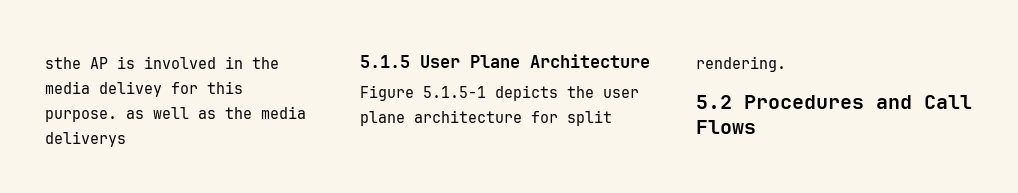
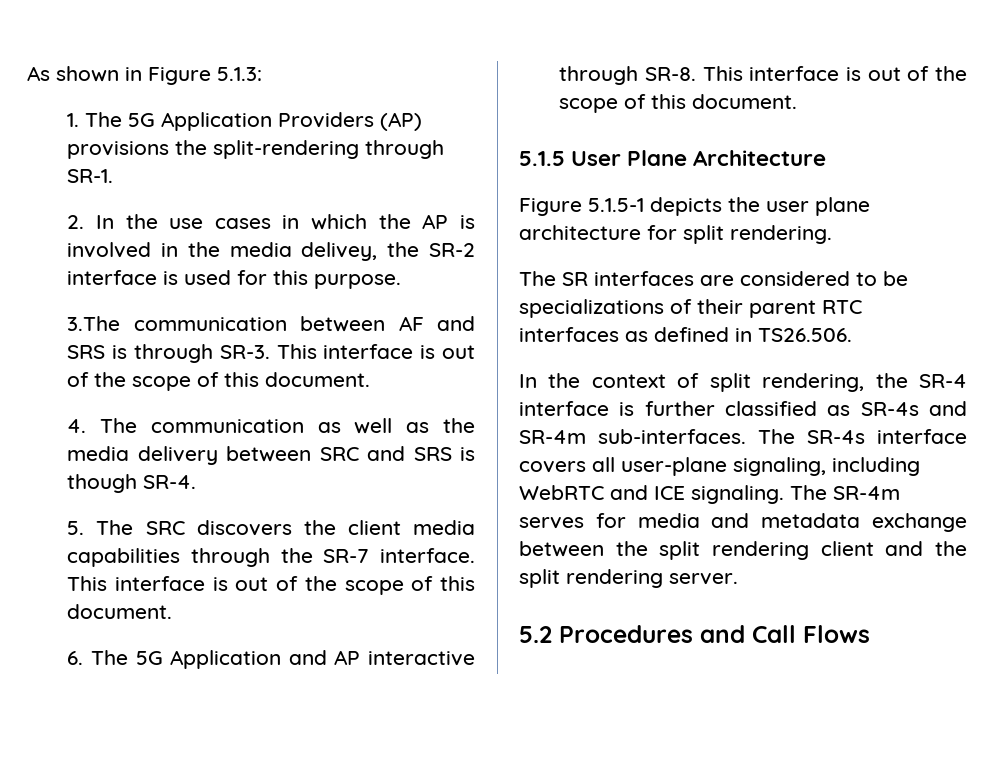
- sthe AP is involved in the media delivey for this purpose. as well as the media deliverys
+ As shown in Figure 5.1.3:
+ 1. The 5G Application Providers (AP) provisions the split-rendering through SR-1.
+ 2. In the use cases in which the AP is involved in the media delivey, the SR-2 interface is used for this purpose.
+ 3.The communication between AF and SRS is through SR-3. This interface is out of the scope of this document.
+ 4. The communication as well as the media delivery between SRC and SRS is though SR-4.
+ 5. The SRC discovers the client media capabilities through the SR-7 interface. This interface is out of the scope of this document.
+ 6. The 5G Application and AP interactive through SR-8. This interface is out of the scope of this document.
+ The SR interfaces are considered to be specializations of their parent RTC interfaces as defined in TS26.506.
+ In the context of split rendering, the SR-4 interface is further classified as SR-4s and SR-4m sub-interfaces. The SR-4s interface covers all user-plane signaling, including WebRTC and ICE signaling. The SR-4m serves for media and metadata exchange between the split rendering client and the split rendering server.

